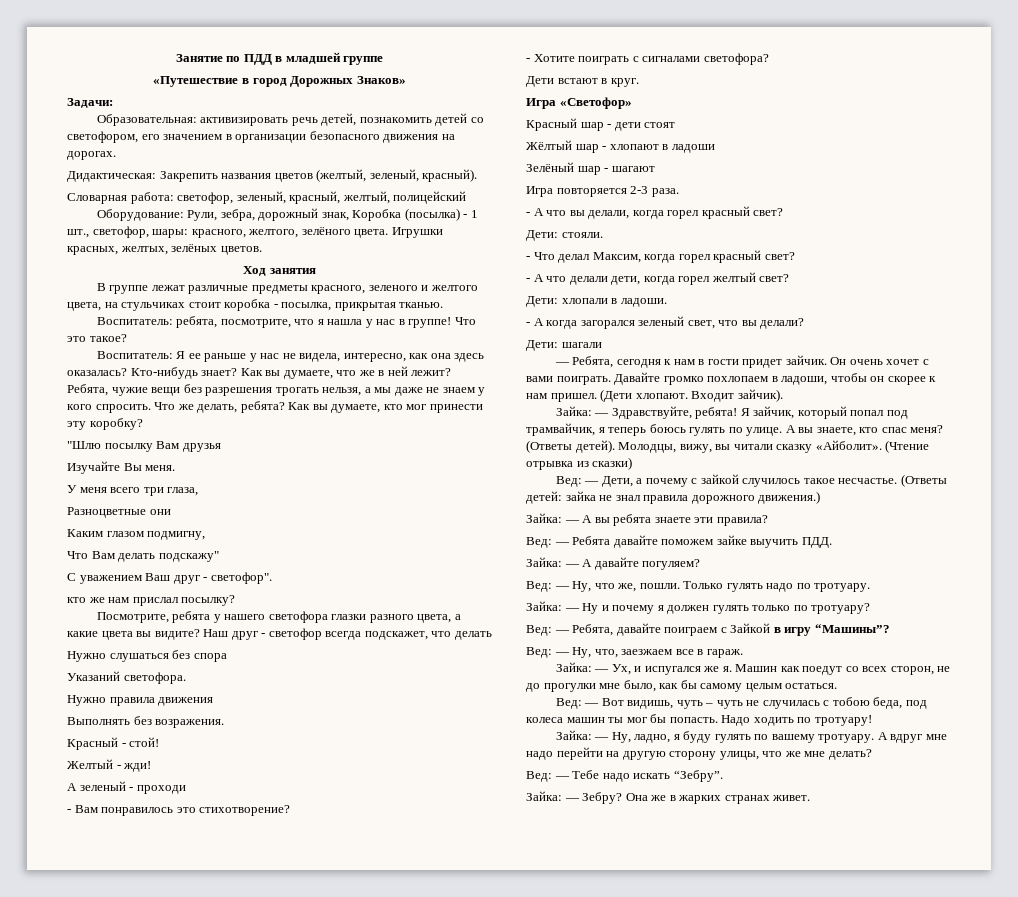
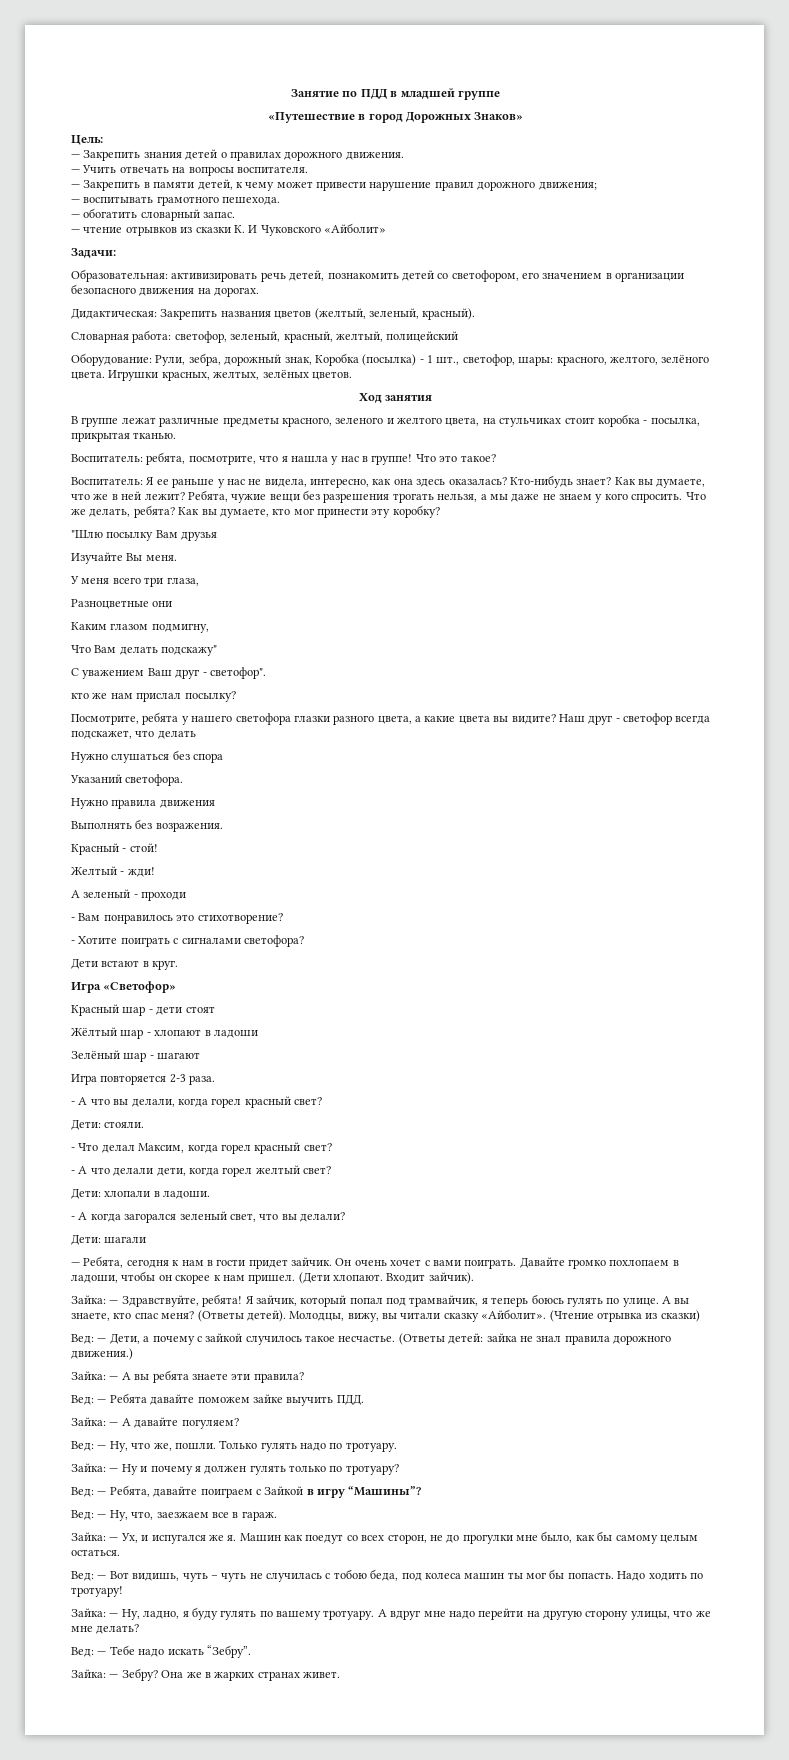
+ Цель:
+ — Закрепить знания детей о правилах дорожного движения.
+ — Учить отвечать на вопросы воспитателя.
+ — Закрепить в памяти детей, к чему может привести нарушение правил дорожного движения;
+ — воспитывать грамотного пешехода.
+ — обогатить словарный запас.
+ — чтение отрывков из сказки К. И Чуковского «Айболит»

